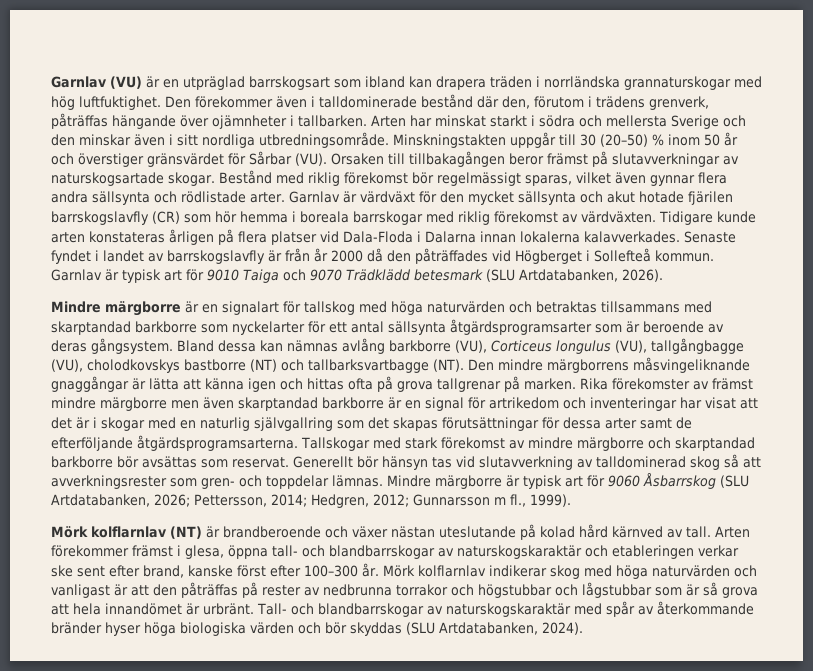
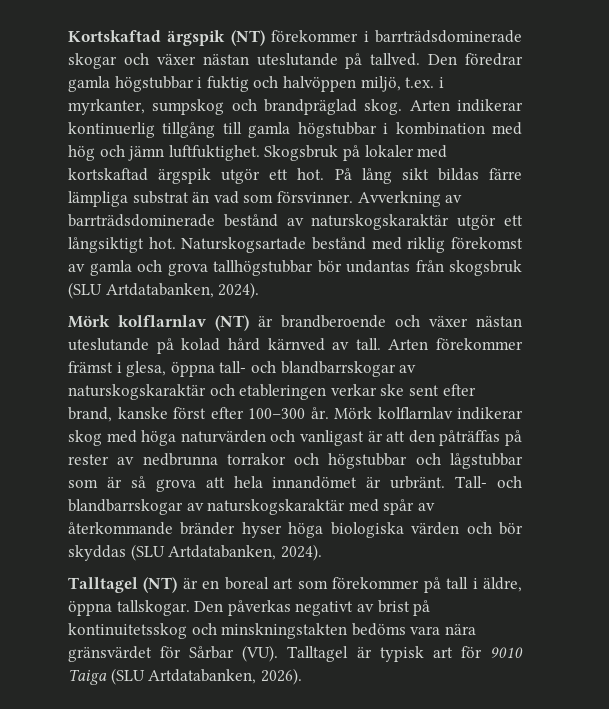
- Garnlav (VU) är en utpräglad barrskogsart som ibland kan drapera träden i norrländska grannaturskogar med hög luftfuktighet. Den förekommer även i talldominerade bestånd där den, förutom i trädens grenverk, påträffas hängande över ojämnheter i tallbarken. Arten har minskat starkt i södra och mellersta Sverige och den minskar även i sitt nordliga utbredningsområde. Minskningstakten uppgår till 30 (20–50) % inom 50 år och överstiger gränsvärdet för Sårbar (VU). Orsaken till tillbakagången beror främst på slutavverkningar av naturskogsartade skogar. Bestånd med riklig förekomst bör regelmässigt sparas, vilket även gynnar flera andra sällsynta och rödlistade arter. Garnlav är värdväxt för den mycket sällsynta och akut hotade fjärilen barrskogslavfly (CR) som hör hemma i boreala barrskogar med riklig förekomst av värdväxten. Tidigare kunde arten konstateras årligen på flera platser vid Dala-Floda i Dalarna innan lokalerna kalavverkades. Senaste fyndet i landet av barrskogslavfly är från år 2000 då den påträffades vid Högberget i Sollefteå kommun. Garnlav är typisk art för 9010 Taiga och 9070 Trädklädd betesmark (SLU Artdatabanken, 2026).
- Mindre märgborre är en signalart för tallskog med höga naturvärden och betraktas tillsammans med skarptandad barkborre som nyckelarter för ett antal sällsynta åtgärdsprogramsarter som är beroende av deras gångsystem. Bland dessa kan nämnas avlång barkborre (VU), Corticeus longulus (VU), tallgångbagge (VU), cholodkovskys bastborre (NT) och tallbarksvartbagge (NT). Den mindre märgborrens måsvingeliknande gnaggångar är lätta att känna igen och hittas ofta på grova tallgrenar på marken. Rika förekomster av främst mindre märgborre men även skarptandad barkborre är en signal för artrikedom och inventeringar har visat att det är i skogar med en naturlig självgallring som det skapas förutsättningar för dessa arter samt de efterföljande åtgärdsprogramsarterna. Tallskogar med stark förekomst av mindre märgborre och skarptandad barkborre bör avsättas som reservat. Generellt bör hänsyn tas vid slutavverkning av talldominerad skog så att avverkningsrester som gren- och toppdelar lämnas. Mindre märgborre är typisk art för 9060 Åsbarrskog (SLU Artdatabanken, 2026; Pettersson, 2014; Hedgren, 2012; Gunnarsson m fl., 1999).
+ Kortskaftad ärgspik (NT) förekommer i barrträdsdominerade skogar och växer nästan uteslutande på tallved. Den föredrar gamla högstubbar i fuktig och halvöppen miljö, t.ex. i myrkanter, sumpskog och brandpräglad skog. Arten indikerar kontinuerlig tillgång till gamla högstubbar i kombination med hög och jämn luftfuktighet. Skogsbruk på lokaler med kortskaftad ärgspik utgör ett hot. På lång sikt bildas färre lämpliga substrat än vad som försvinner. Avverkning av barrträdsdominerade bestånd av naturskogskaraktär utgör ett långsiktigt hot. Naturskogsartade bestånd med riklig förekomst av gamla och grova tallhögstubbar bör undantas från skogsbruk (SLU Artdatabanken, 2024).
+ Talltagel (NT) är en boreal art som förekommer på tall i äldre, öppna tallskogar. Den påverkas negativt av brist på kontinuitetsskog och minskningstakten bedöms vara nära gränsvärdet för Sårbar (VU). Talltagel är typisk art för 9010 Taiga (SLU Artdatabanken, 2026).

